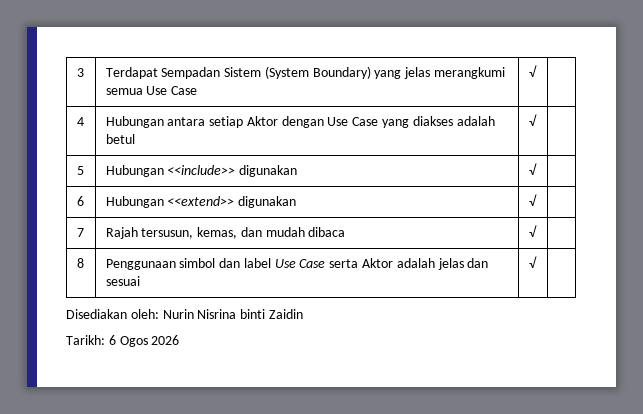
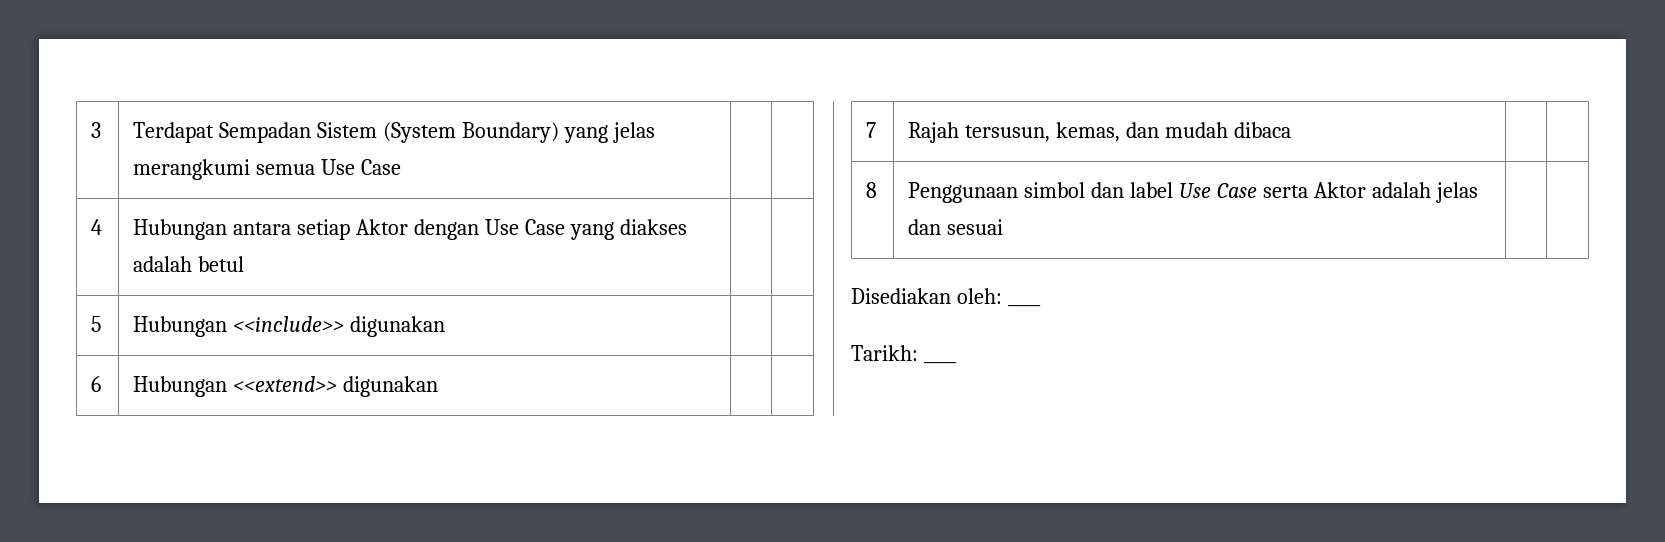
- 3 | Terdapat Sempadan Sistem (System Boundary) yang jelas merangkumi semua Use Case | √ |
+ 3 | Terdapat Sempadan Sistem (System Boundary) yang jelas merangkumi semua Use Case | |
- 4 | Hubungan antara setiap Aktor dengan Use Case yang diakses adalah betul | √ |
+ 4 | Hubungan antara setiap Aktor dengan Use Case yang diakses adalah betul | |
- 5 | Hubungan <<include>> digunakan | √ |
+ 5 | Hubungan <<include>> digunakan | |
- 6 | Hubungan <<extend>> digunakan | √ |
+ 6 | Hubungan <<extend>> digunakan | |
- 7 | Rajah tersusun, kemas, dan mudah dibaca | √ |
+ 7 | Rajah tersusun, kemas, dan mudah dibaca | |
- 8 | Penggunaan simbol dan label Use Case serta Aktor adalah jelas dan sesuai | √ |
+ 8 | Penggunaan simbol dan label Use Case serta Aktor adalah jelas dan sesuai | |
- Disediakan oleh: Nurin Nisrina binti Zaidin
- Tarikh: 6 Ogos 2026
+ Disediakan oleh: ____
+ Tarikh: ____

